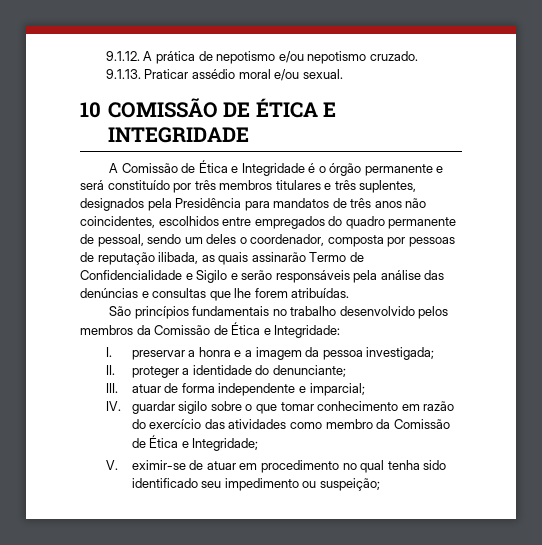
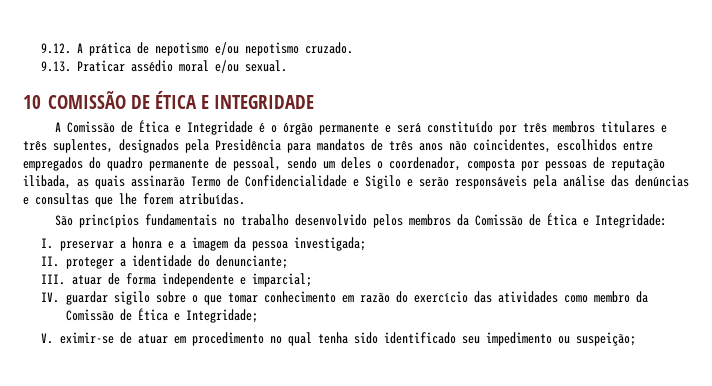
- 9.1.12. A prática de nepotismo e/ou nepotismo cruzado.
+ 9.12. A prática de nepotismo e/ou nepotismo cruzado.
- 9.1.13. Praticar assédio moral e/ou sexual.
+ 9.13. Praticar assédio moral e/ou sexual.

